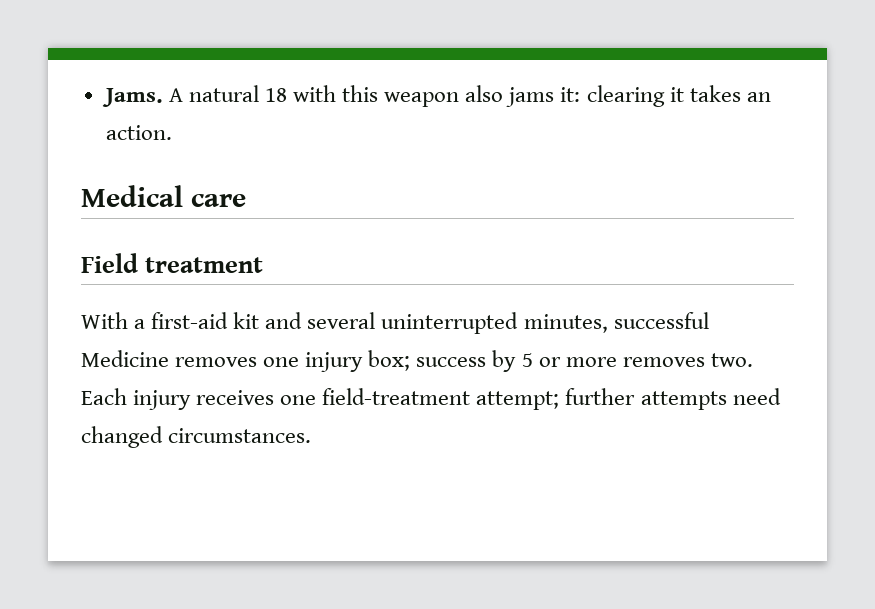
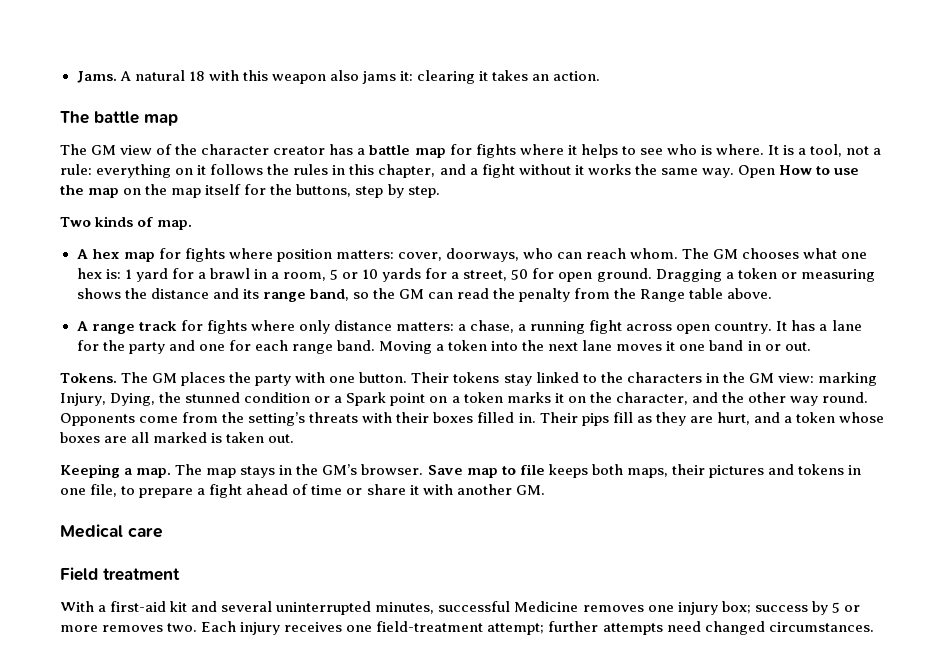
+ The battle map
+ The GM view of the character creator has a battle map for fights where it helps to see who is where. It is a tool, not a rule: everything on it follows the rules in this chapter, and a fight without it works the same way. Open How to use the map on the map itself for the buttons, step by step.
+ Two kinds of map.
+ A hex map for fights where position matters: cover, doorways, who can reach whom. The GM chooses what one hex is: 1 yard for a brawl in a room, 5 or 10 yards for a street, 50 for open ground. Dragging a token or measuring shows the distance and its range band, so the GM can read the penalty from the Range table above.
+ A range track for fights where only distance matters: a chase, a running fight across open country. It has a lane for the party and one for each range band. Moving a token into the next lane moves it one band in or out.
+ Tokens. The GM places the party with one button. Their tokens stay linked to the characters in the GM view: marking Injury, Dying, the stunned condition or a Spark point on a token marks it on the character, and the other way round. Opponents come from the setting’s threats with their boxes filled in. Their pips fill as they are hurt, and a token whose boxes are all marked is taken out.
+ Keeping a map. The map stays in the GM’s browser. Save map to file keeps both maps, their pictures and tokens in one file, to prepare a fight ahead of time or share it with another GM.

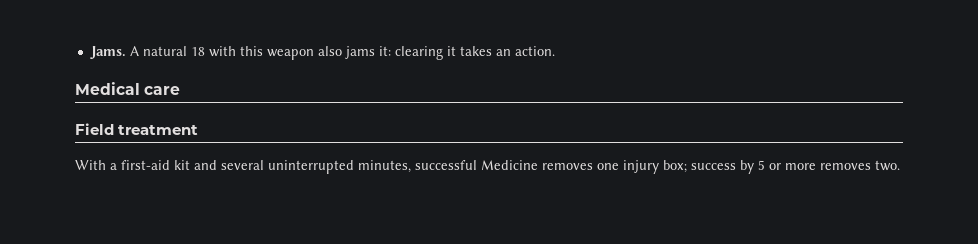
- The battle map
- The GM view of the character creator has a battle map for fights where it helps to see who is where. It is a tool, not a rule: everything on it follows the rules in this chapter, and a fight without it works the same way. Open How to use the map on the map itself for the buttons, step by step.
- Two kinds of map.
- A hex map for fights where position matters: cover, doorways, who can reach whom. The GM chooses what one hex is: 1 yard for a brawl in a room, 5 or 10 yards for a street, 50 for open ground. Dragging a token or measuring shows the distance and its range band, so the GM can read the penalty from the Range table above.
- A range track for fights where only distance matters: a chase, a running fight across open country. It has a lane for the party and one for each range band. Moving a token into the next lane moves it one band in or out.
- Tokens. The GM places the party with one button. Their tokens stay linked to the characters in the GM view: marking Injury, Dying, the stunned condition or a Spark point on a token marks it on the character, and the other way round. Opponents come from the setting’s threats with their boxes filled in. Their pips fill as they are hurt, and a token whose boxes are all marked is taken out.
- Keeping a map. The map stays in the GM’s browser. Save map to file keeps both maps, their pictures and tokens in one file, to prepare a fight ahead of time or share it with another GM.
- Each injury receives one field-treatment attempt; further attempts need changed circumstances.

